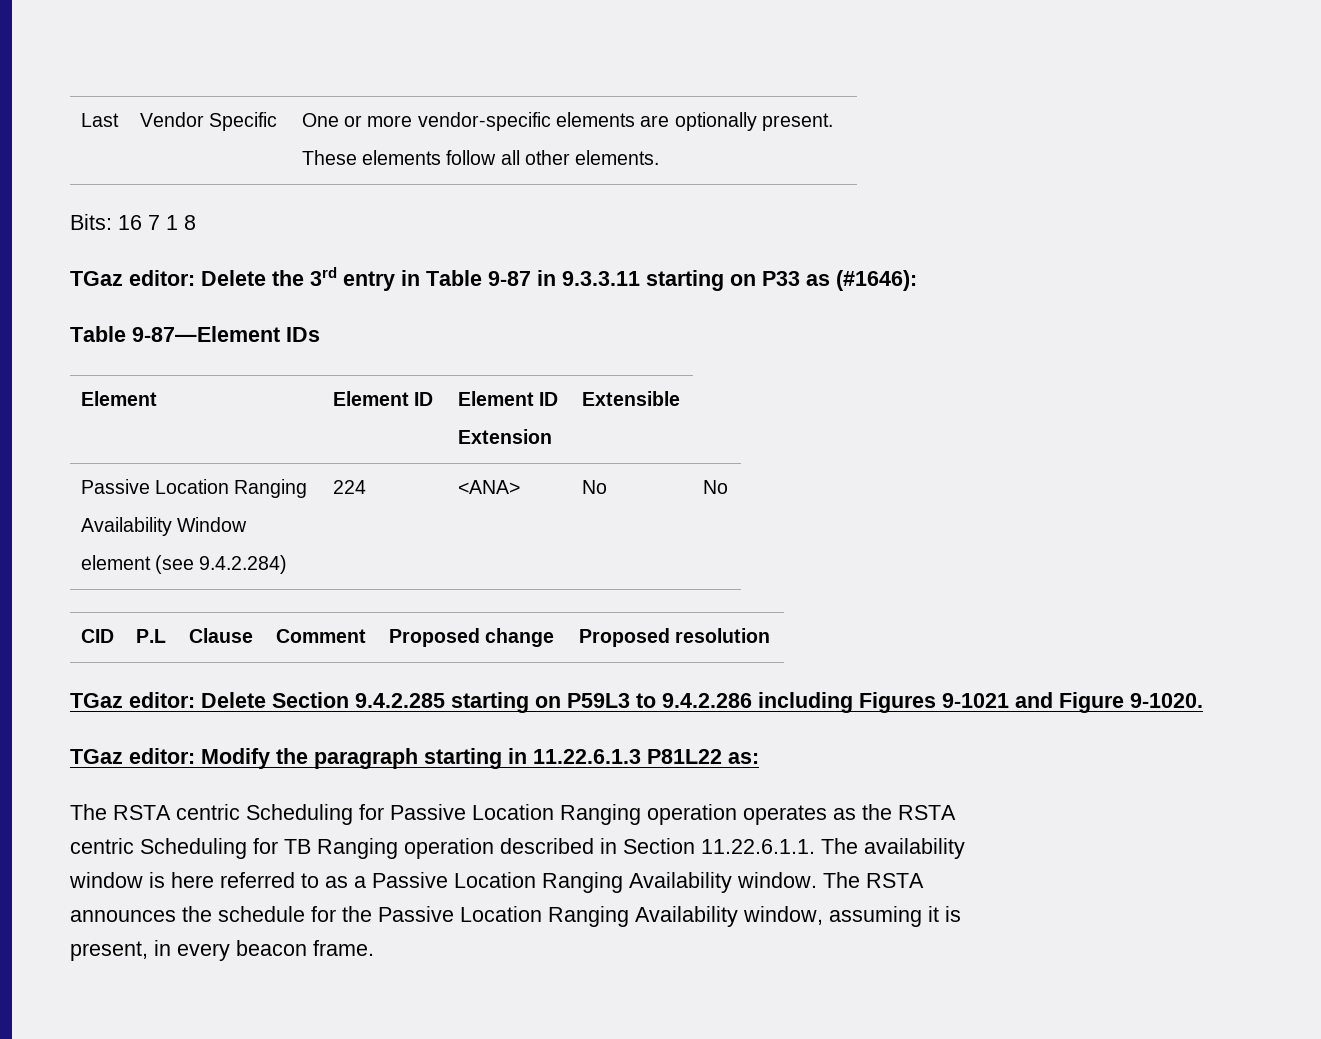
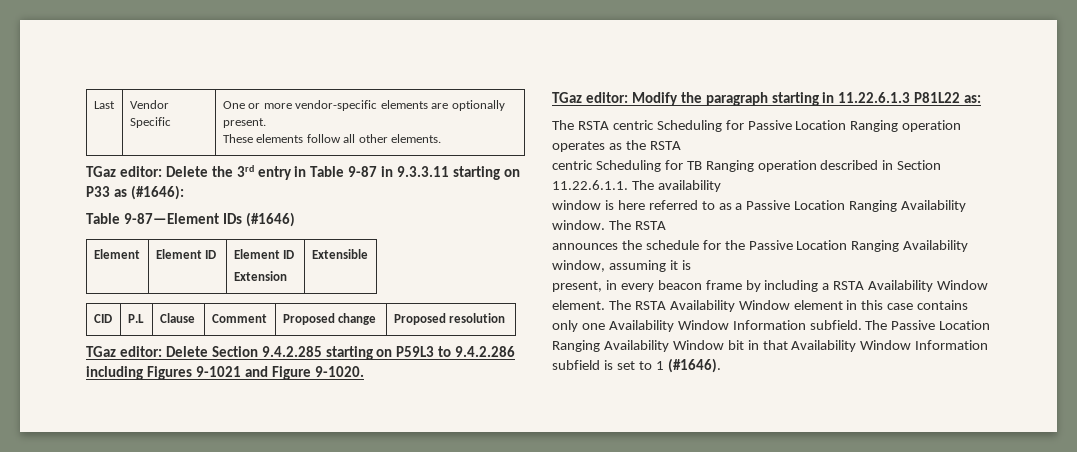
- Bits: 16 7 1 8
- Table 9-87—Element IDs
+ Table 9-87—Element IDs (#1646)
  Element | Element ID | Element ID
  Extension | Extensible
- Passive Location Ranging
- Availability Window
- element (see 9.4.2.284) | 224 | <ANA> | No | No
- present, in every beacon frame.
+ present, in every beacon frame by including a RSTA Availability Window element. The RSTA Availability Window element in this case contains only one Availability Window Information subfield. The Passive Location Ranging Availability Window bit in that Availability Window Information subfield is set to 1 (#1646).

